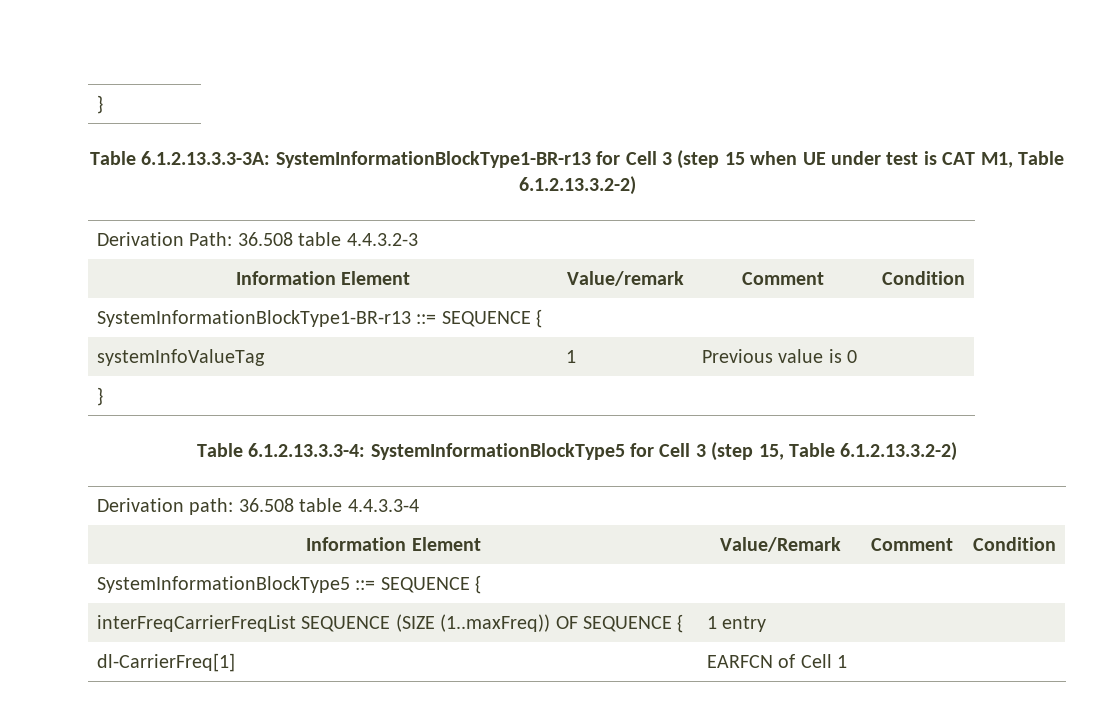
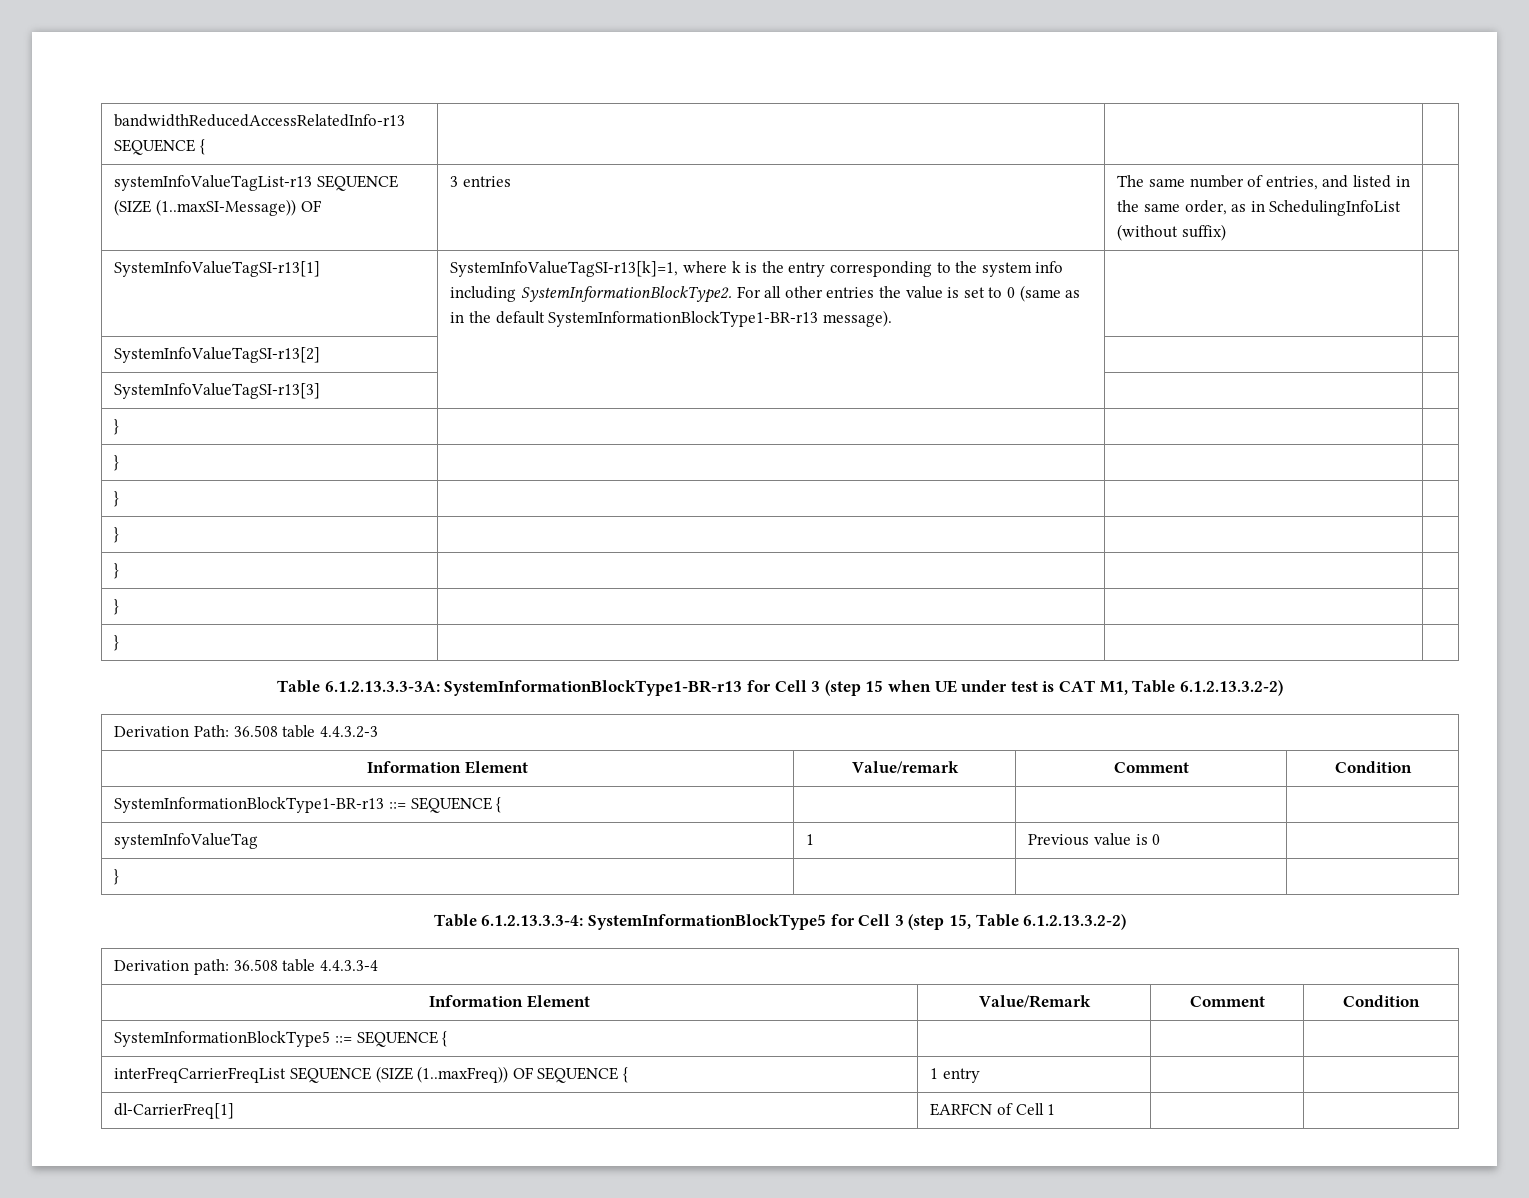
+ bandwidthReducedAccessRelatedInfo-r13 SEQUENCE { | | |
+ systemInfoValueTagList-r13 SEQUENCE (SIZE (1..maxSI-Message)) OF | 3 entries | The same number of entries, and listed in the same order, as in SchedulingInfoList (without suffix) |
+ SystemInfoValueTagSI-r13[1] | SystemInfoValueTagSI-r13[k]=1, where k is the entry corresponding to the system info including SystemInformationBlockType2. For all other entries the value is set to 0 (same as in the default SystemInformationBlockType1-BR-r13 message). | |
+ SystemInfoValueTagSI-r13[2] | | |
+ SystemInfoValueTagSI-r13[3] | | |
+ } | | |
+ } | | |
+ } | | |
+ } | | |
+ } | | |
+ } | | |

